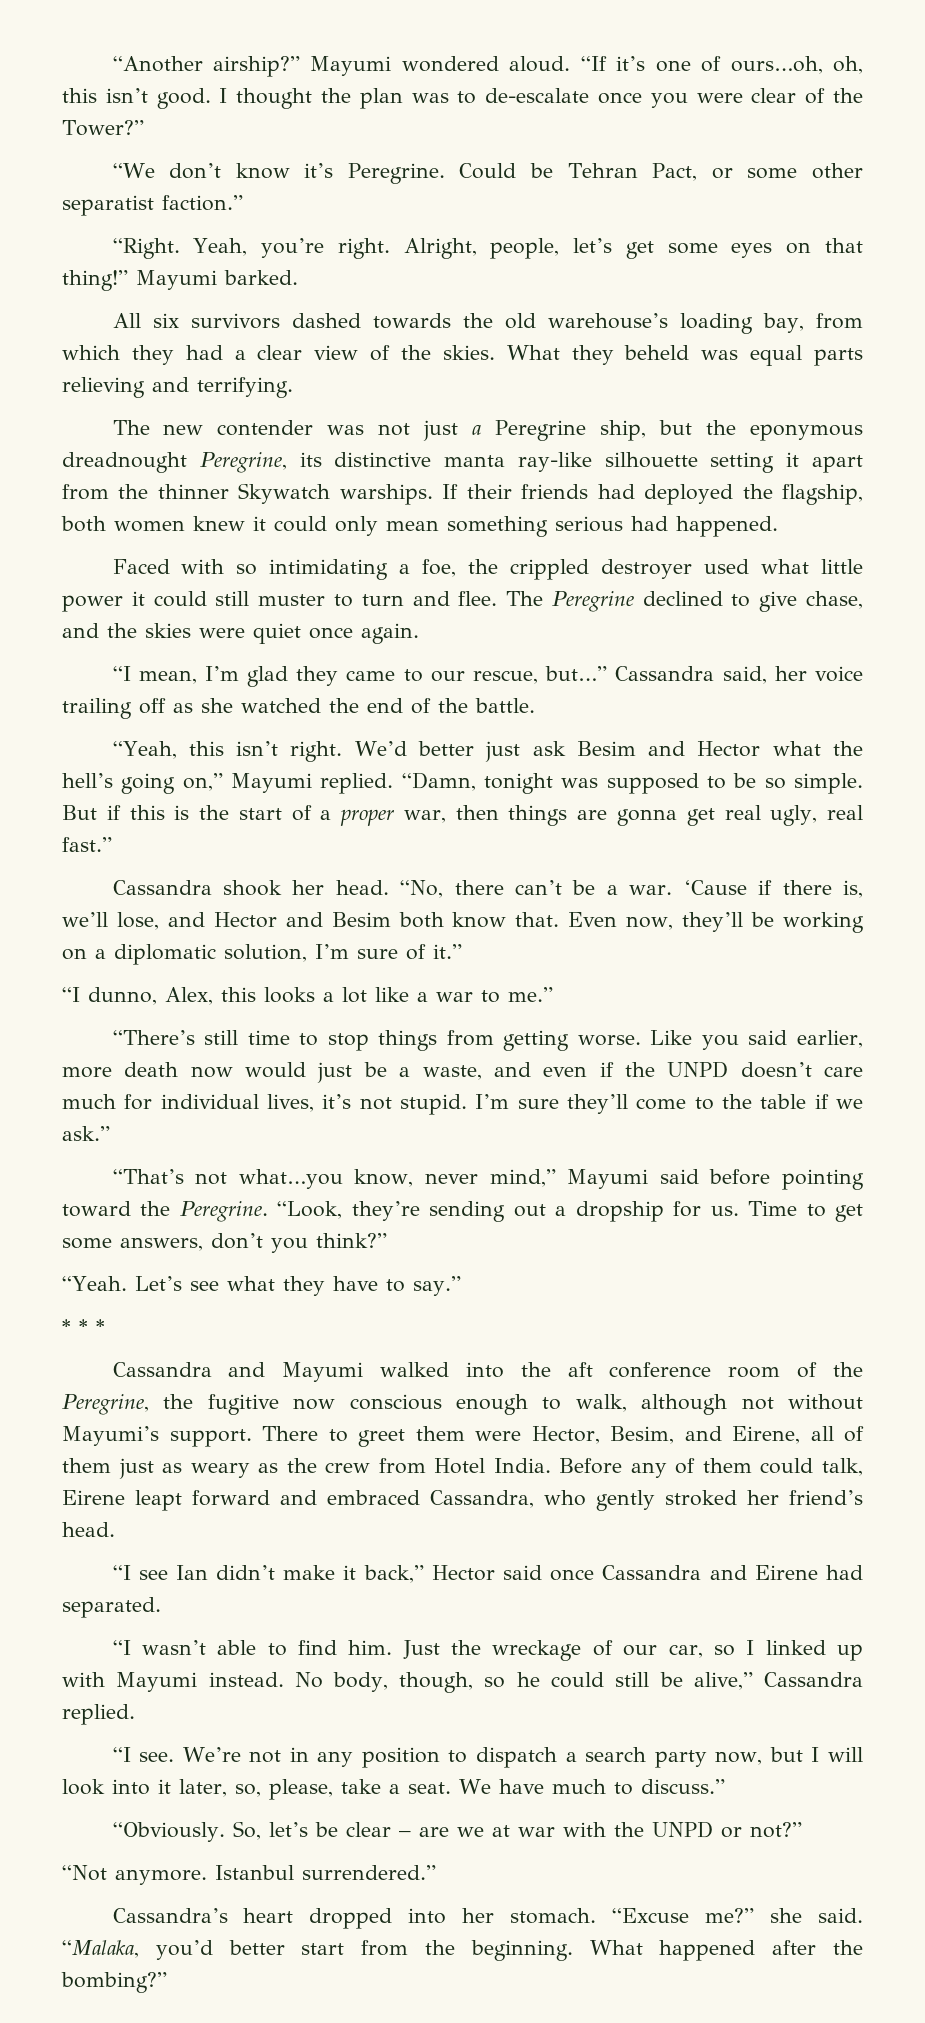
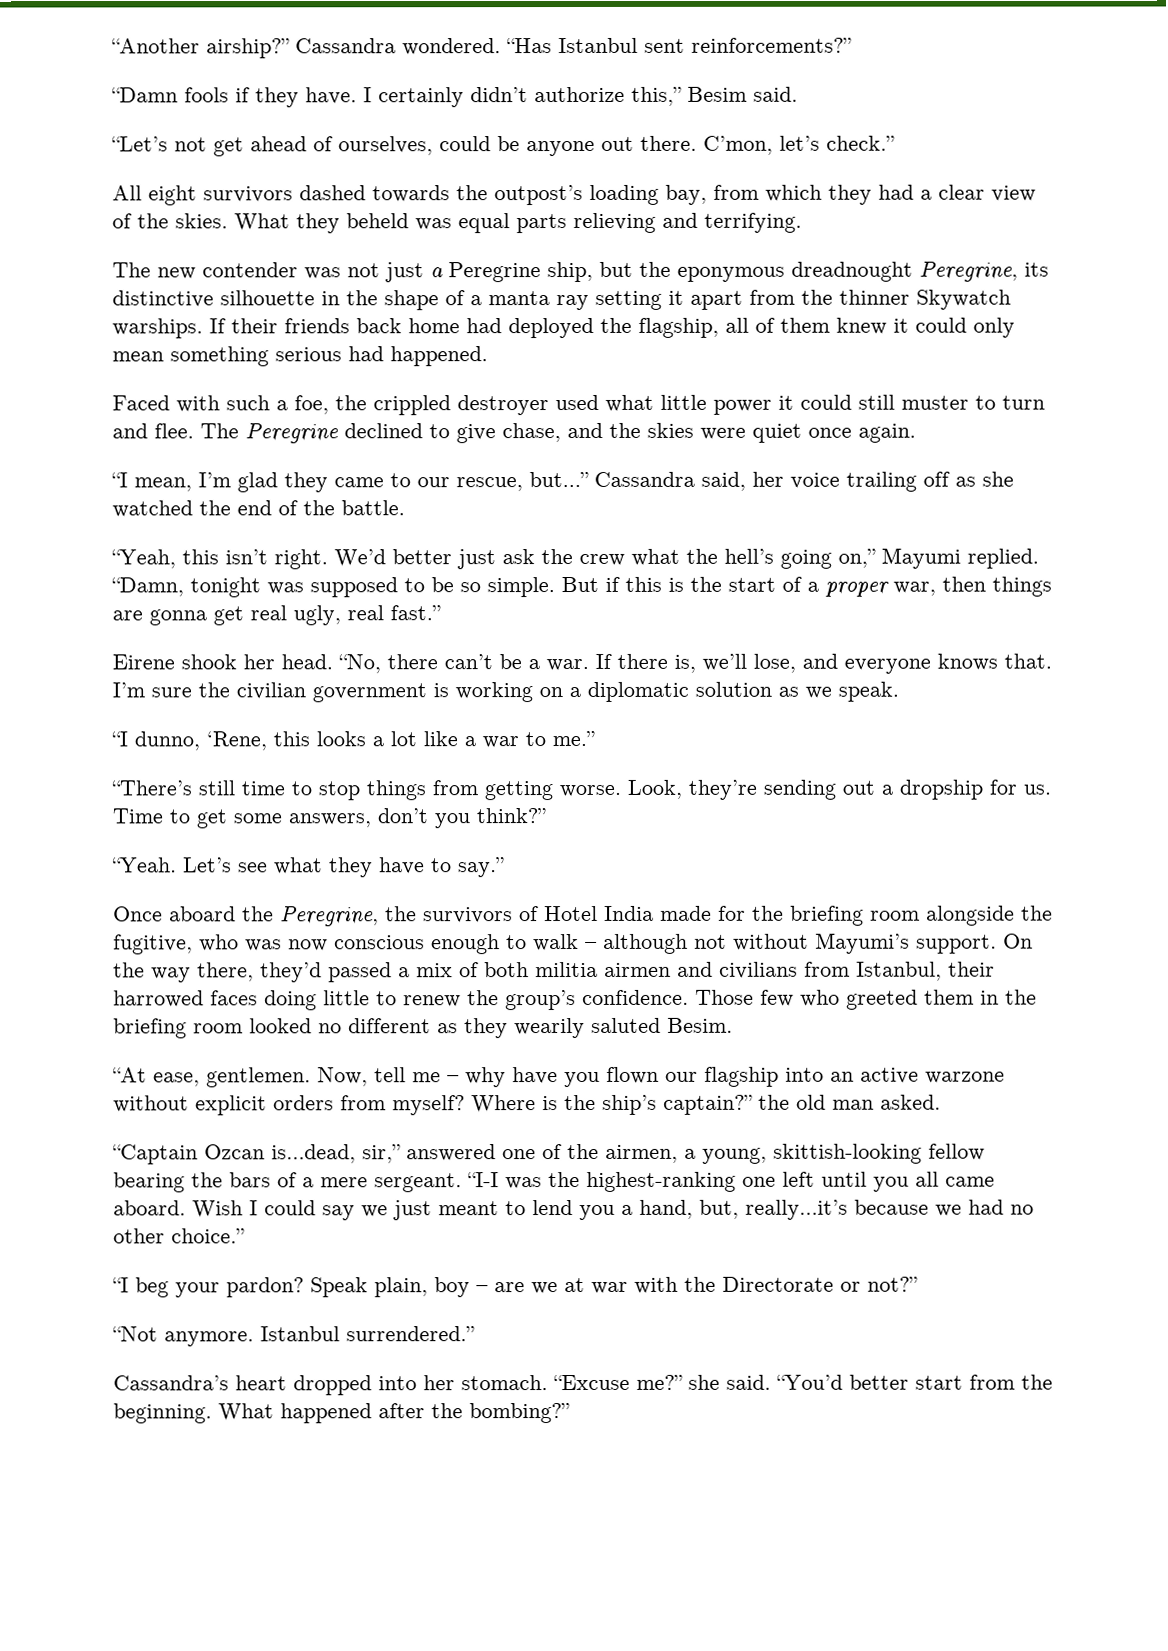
- Mayumi wondered aloud. “If it’s one of ours…oh, oh, this isn’t good. I thought the plan was to de-escalate once you were clear of the Tower?”
- “We don’t know it’s Peregrine. Could be Tehran Pact, or some other separatist faction.”
- “Right. Yeah, you’re right. Alright, people, let’s get some eyes on that thing!” Mayumi barked.
+ Cassandra wondered. “Has Istanbul sent reinforcements?”
+ “Damn fools if they have. I certainly didn’t authorize this,” Besim said.
+ “Let’s not get ahead of ourselves, could be anyone out there. C’mon, let’s check.”
- All six survivors dashed towards the old warehouse’s loading bay, from which they had a clear view of the skies.
+ All eight survivors dashed towards the outpost’s loading bay, from which they had a clear view of the skies.
- The new contender was not just a Peregrine ship, but the eponymous dreadnought Peregrine, its distinctive manta ray-like silhouette setting it apart from the thinner Skywatch warships.
+ The new contender was not just a Peregrine ship, but the eponymous dreadnought Peregrine, its distinctive silhouette in the shape of a manta ray setting it apart from the thinner Skywatch warships.
- If their friends had deployed the flagship, both women knew it could only mean something serious had happened.
+ If their friends back home had deployed the flagship, all of them knew it could only mean something serious had happened.
- Faced with so intimidating a foe, the crippled destroyer used what little power it could still muster to turn and flee.
+ Faced with such a foe, the crippled destroyer used what little power it could still muster to turn and flee.
- We’d better just ask Besim and Hector what the hell’s going on,” Mayumi replied.
+ We’d better just ask the crew what the hell’s going on,” Mayumi replied.
- Cassandra shook her head.
+ Eirene shook her head.
- ‘Cause if there is, we’ll lose, and Hector and Besim both know that. Even now, they’ll be working on a diplomatic solution, I’m sure of it.”
+ If there is, we’ll lose, and everyone knows that. I’m sure the civilian government is working on a diplomatic solution as we speak.
- “I dunno, Alex, this looks a lot like a war to me.”
+ “I dunno, ‘Rene, this looks a lot like a war to me.”
- Like you said earlier, more death now would just be a waste, and even if the UNPD doesn’t care much for individual lives, it’s not stupid. I’m sure they’ll come to the table if we ask.”
- “That’s not what…you know, never mind,” Mayumi said before pointing toward the Peregrine. “Look, they’re sending out a dropship for us.
+ Look, they’re sending out a dropship for us.
- * * *
- Cassandra and Mayumi walked into the aft conference room of the Peregrine, the fugitive now conscious enough to walk, although not without Mayumi’s support.
+ Once aboard the Peregrine, the survivors of Hotel India made for the briefing room alongside the fugitive, who was now conscious enough to walk – although not without Mayumi’s support.
- There to greet them were Hector, Besim, and Eirene, all of them just as weary as the crew from Hotel India. Before any of them could talk, Eirene leapt forward and embraced Cassandra, who gently stroked her friend’s head.
- “I see Ian didn’t make it back,” Hector said once Cassandra and Eirene had separated.
- “I wasn’t able to find him. Just the wreckage of our car, so I linked up with Mayumi instead. No body, though, so he could still be alive,” Cassandra replied.
- “I see. We’re not in any position to dispatch a search party now, but I will look into it later, so, please, take a seat. We have much to discuss.”
- “Obviously. So, let’s be clear – are we at war with the UNPD or not?”
+ On the way there, they’d passed a mix of both militia airmen and civilians from Istanbul, their harrowed faces doing little to renew the group’s confidence. Those few who greeted them in the briefing room looked no different as they wearily saluted Besim.
+ “At ease, gentlemen. Now, tell me – why have you flown our flagship into an active warzone without explicit orders from myself? Where is the ship’s captain?” the old man asked.
+ “Captain Ozcan is…dead, sir,” answered one of the airmen, a young, skittish-looking fellow bearing the bars of a mere sergeant. “I-I was the highest-ranking one left until you all came aboard. Wish I could say we just meant to lend you a hand, but, really…it’s because we had no other choice.”
+ “I beg your pardon? Speak plain, boy – are we at war with the Directorate or not?”
- “Malaka, you’d better start from the beginning.
+ “You’d better start from the beginning.

